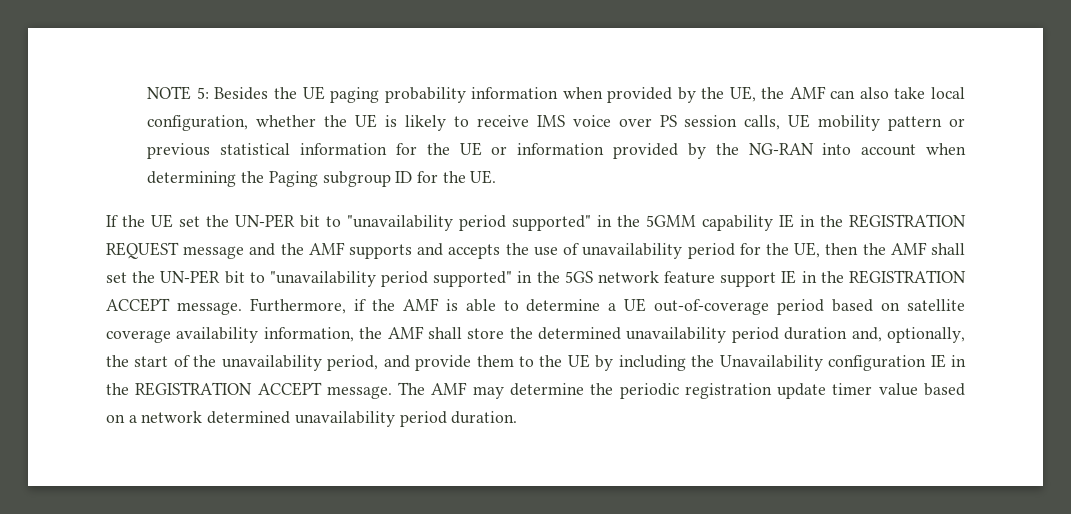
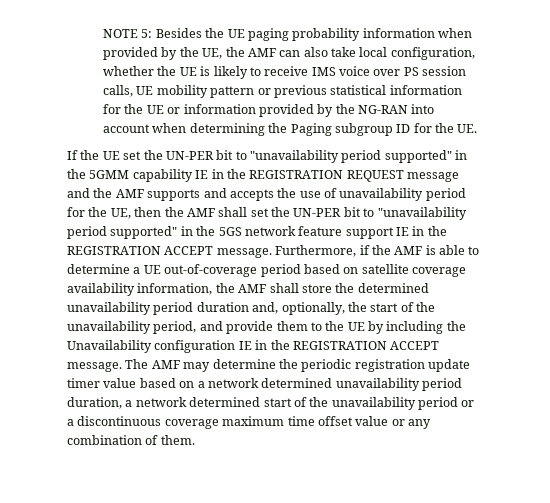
- The AMF may determine the periodic registration update timer value based on a network determined unavailability period duration.
+ The AMF may determine the periodic registration update timer value based on a network determined unavailability period duration, a network determined start of the unavailability period or a discontinuous coverage maximum time offset value or any combination of them.

